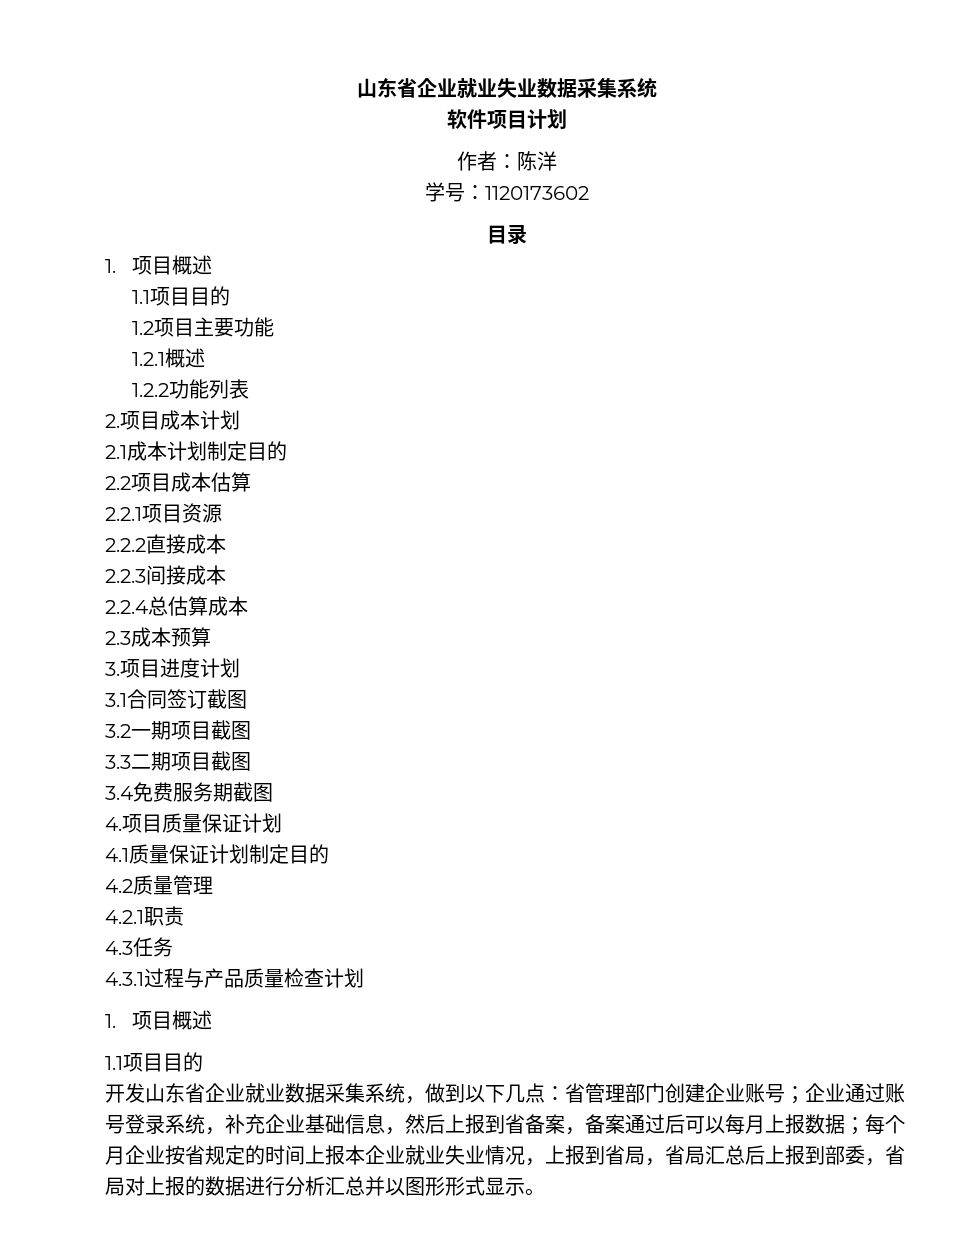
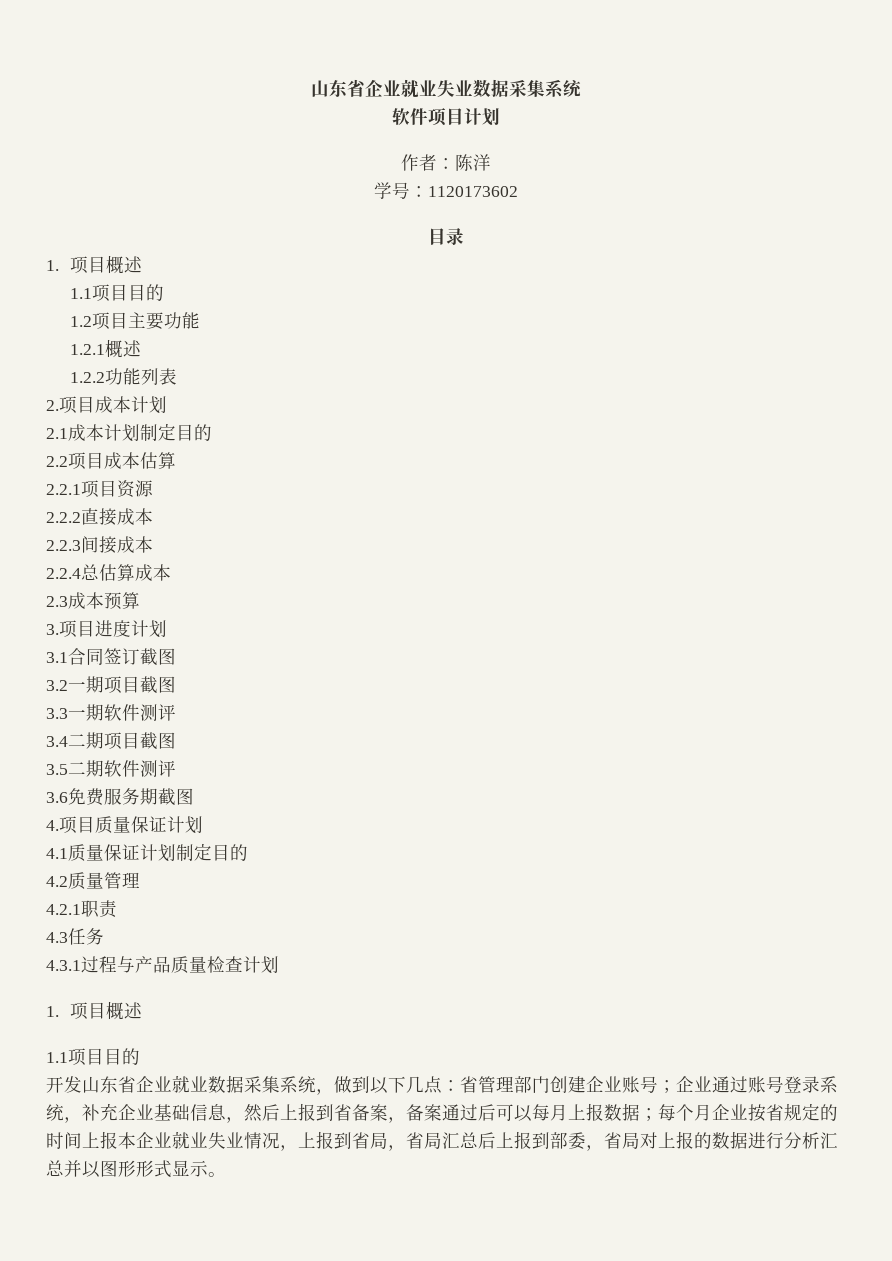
- 3.3二期项目截图
+ 3.3一期软件测评
+ 3.4二期项目截图
- 3.4免费服务期截图
+ 3.5二期软件测评
+ 3.6免费服务期截图

